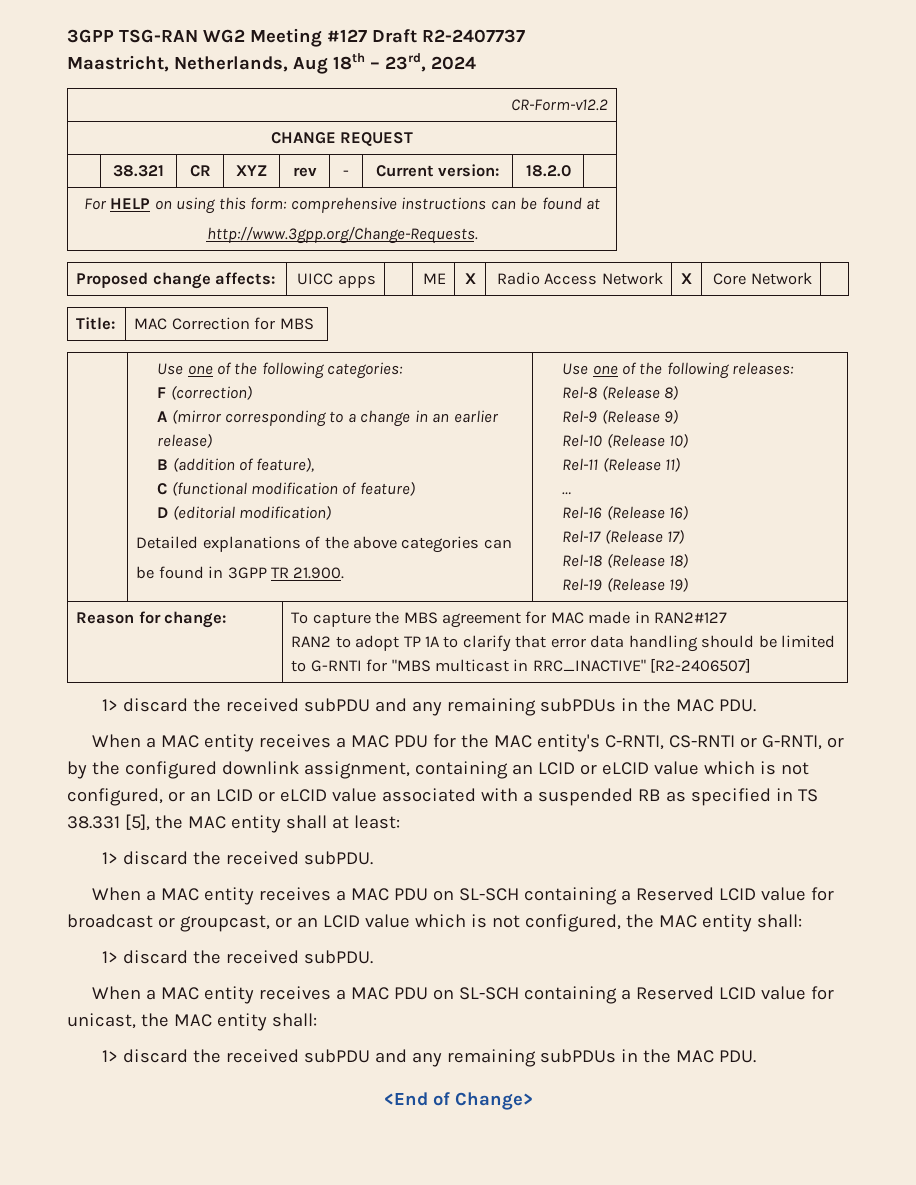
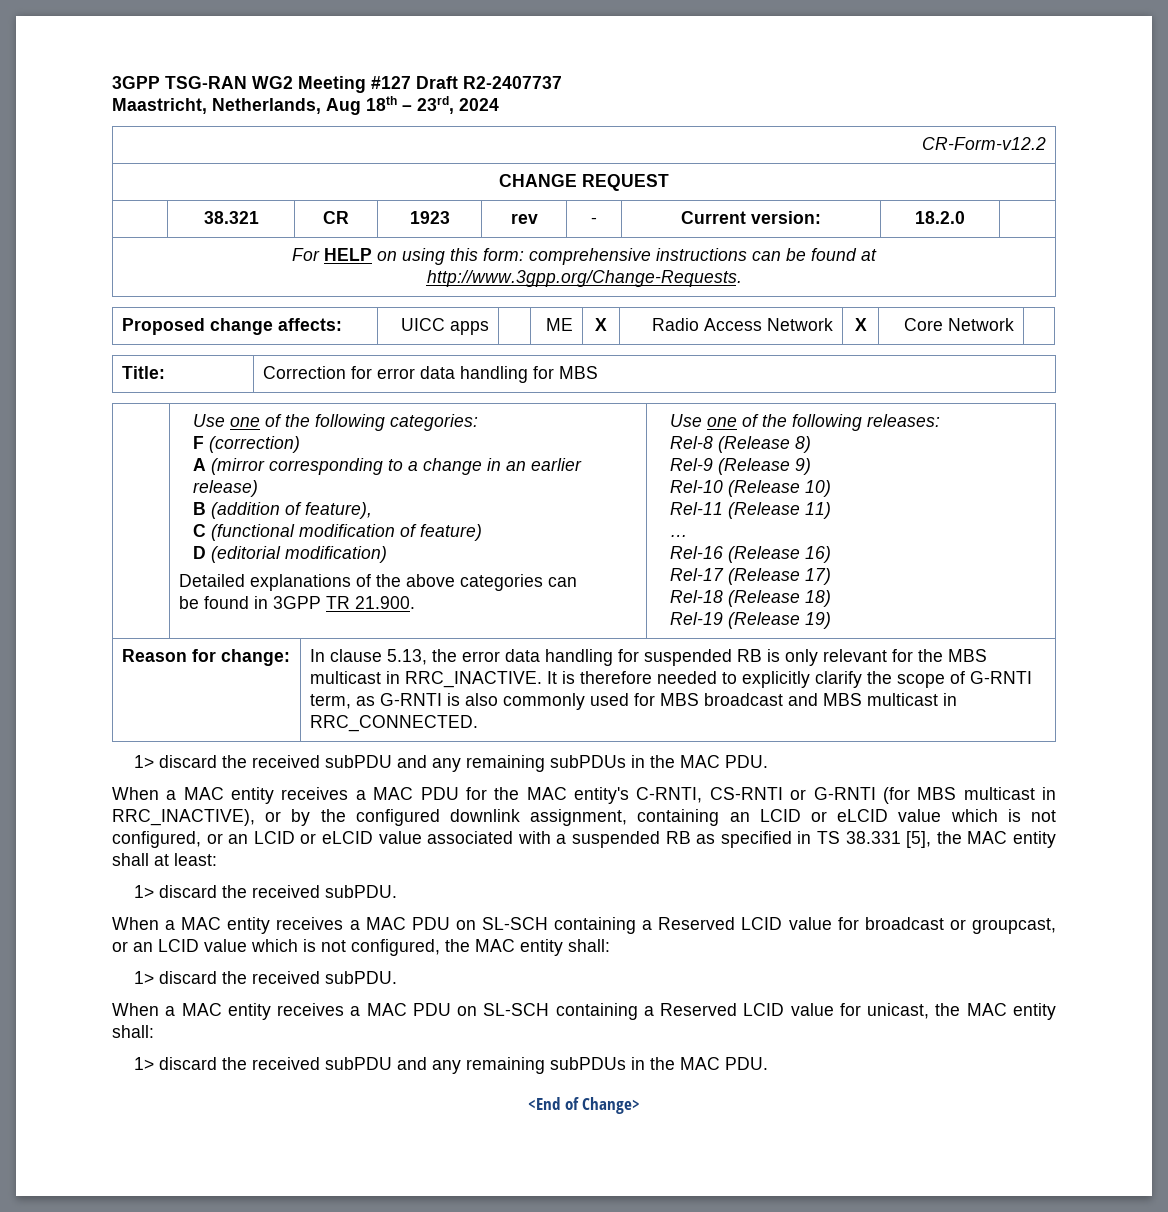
- | 38.321 | CR | XYZ | rev | - | Current version: | 18.2.0 |
+ | 38.321 | CR | 1923 | rev | - | Current version: | 18.2.0 |
- Title: | MAC Correction for MBS
+ Title: | Correction for error data handling for MBS
- To capture the MBS agreement for MAC made in RAN2#127
- RAN2 to adopt TP 1A to clarify that error data handling should be limited to G-RNTI for "MBS multicast in RRC_INACTIVE" [R2-2406507]
+ In clause 5.13, the error data handling for suspended RB is only relevant for the MBS multicast in RRC_INACTIVE. It is therefore needed to explicitly clarify the scope of G-RNTI term, as G-RNTI is also commonly used for MBS broadcast and MBS multicast in RRC_CONNECTED.
- When a MAC entity receives a MAC PDU for the MAC entity's C-RNTI, CS-RNTI or G-RNTI, or by the configured downlink assignment, containing an LCID or eLCID value which is not configured, or an LCID or eLCID value associated with a suspended RB as specified in TS 38.331 [5], the MAC entity shall at least:
+ When a MAC entity receives a MAC PDU for the MAC entity's C-RNTI, CS-RNTI or G-RNTI (for MBS multicast in RRC_INACTIVE), or by the configured downlink assignment, containing an LCID or eLCID value which is not configured, or an LCID or eLCID value associated with a suspended RB as specified in TS 38.331 [5], the MAC entity shall at least:

